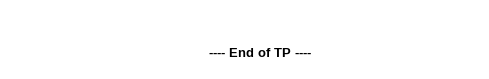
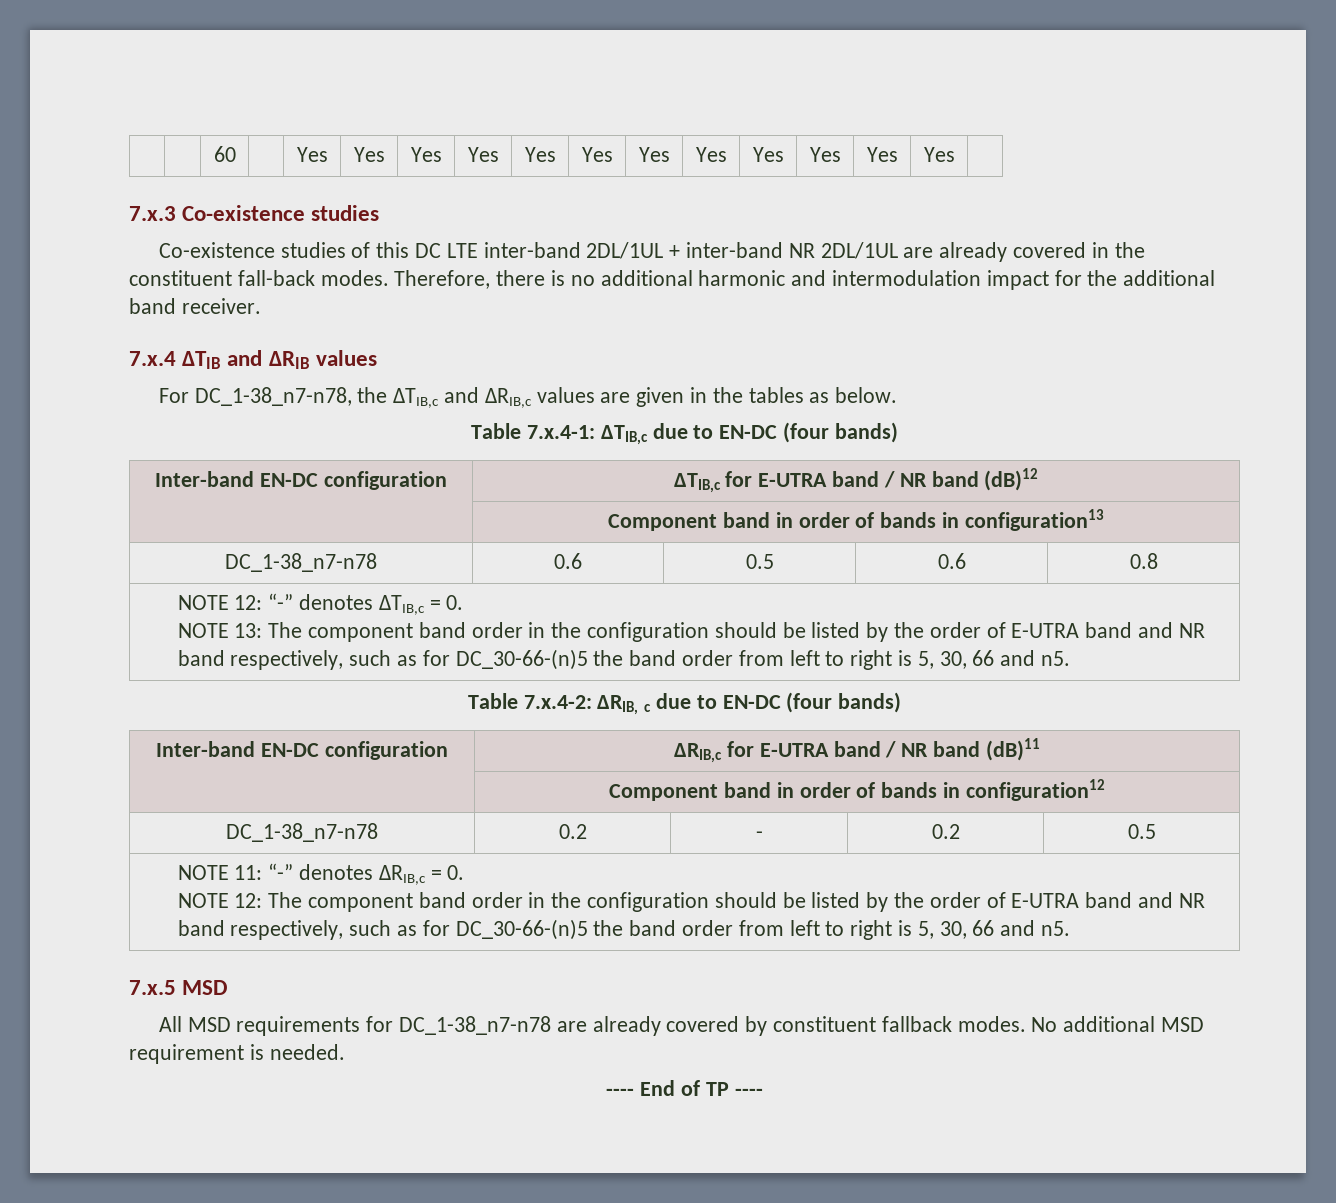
+ | | 60 | | Yes | Yes | Yes | Yes | Yes | Yes | Yes | Yes | Yes | Yes | Yes | Yes |
+ 7.x.3 Co-existence studies
+ Co-existence studies of this DC LTE inter-band 2DL/1UL + inter-band NR 2DL/1UL are already covered in the constituent fall-back modes. Therefore, there is no additional harmonic and intermodulation impact for the additional band receiver.
+ 7.x.4 ∆TIB and ∆RIB values
+ For DC_1-38_n7-n78, the ΔTIB,c and ΔRIB,c values are given in the tables as below.
+ Table 7.x.4-1: ΔTIB,c due to EN-DC (four bands)
+ Inter-band EN-DC configuration | ΔTIB,c for E-UTRA band / NR band (dB)12
+ | Component band in order of bands in configuration13
+ DC_1-38_n7-n78 | 0.6 | 0.5 | 0.6 | 0.8
+ NOTE 12: “-” denotes ΔTIB,c = 0.
+ NOTE 13: The component band order in the configuration should be listed by the order of E-UTRA band and NR band respectively, such as for DC_30-66-(n)5 the band order from left to right is 5, 30, 66 and n5.
+ Table 7.x.4-2: ΔRIB, c due to EN-DC (four bands)
+ Inter-band EN-DC configuration | ΔRIB,c for E-UTRA band / NR band (dB)11
+ | Component band in order of bands in configuration12
+ DC_1-38_n7-n78 | 0.2 | - | 0.2 | 0.5
+ NOTE 11: “-” denotes ΔRIB,c = 0.
+ NOTE 12: The component band order in the configuration should be listed by the order of E-UTRA band and NR band respectively, such as for DC_30-66-(n)5 the band order from left to right is 5, 30, 66 and n5.
+ 7.x.5 MSD
+ All MSD requirements for DC_1-38_n7-n78 are already covered by constituent fallback modes. No additional MSD requirement is needed.

